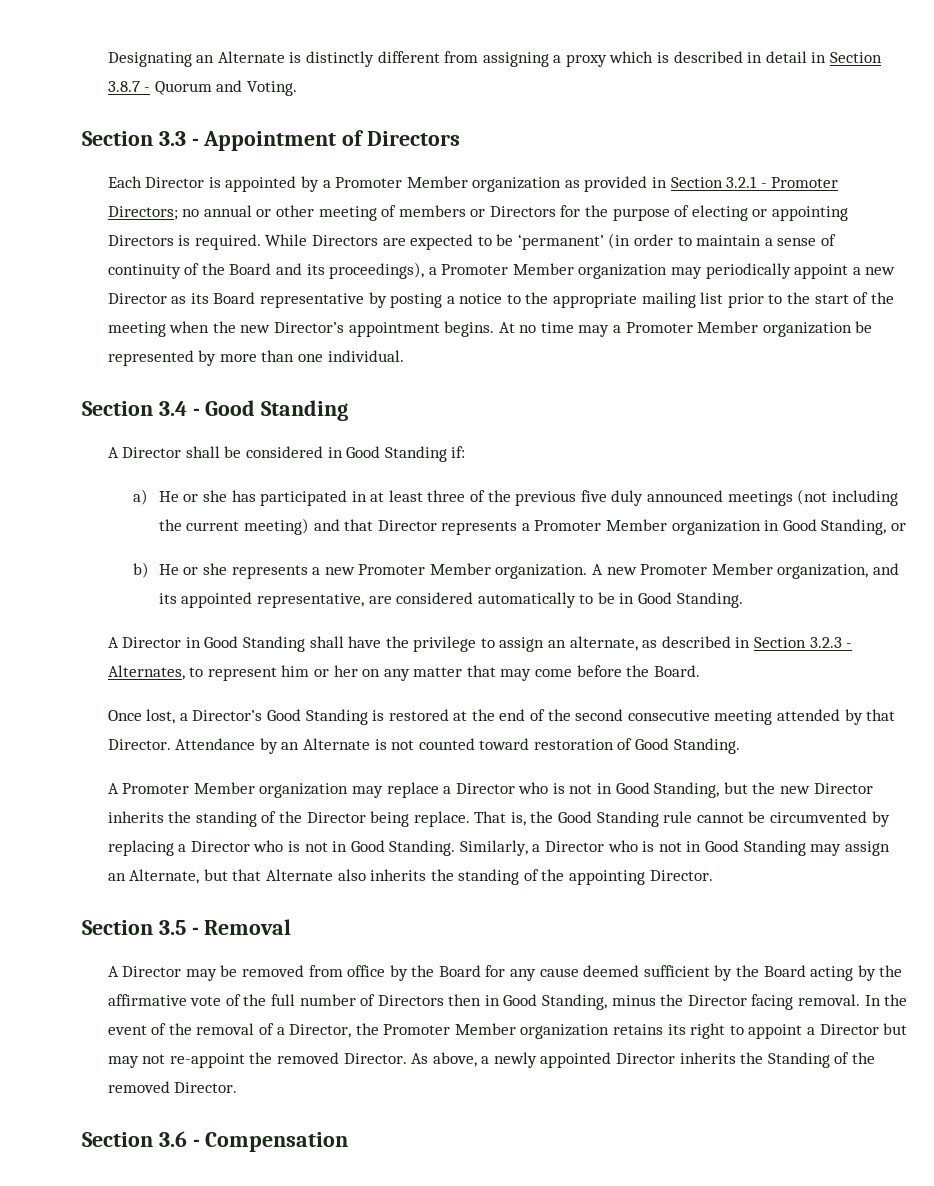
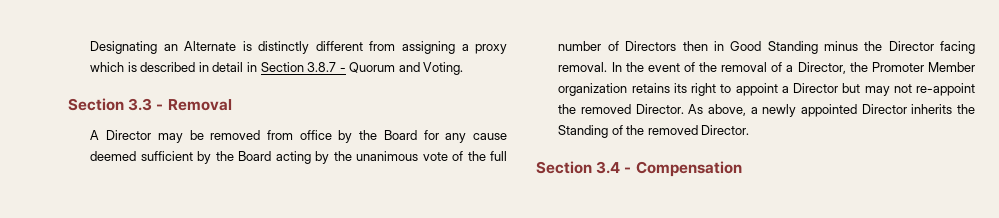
- Section 3.3 - Appointment of Directors
- Each Director is appointed by a Promoter Member organization as provided in Section 3.2.1 - Promoter Directors; no annual or other meeting of members or Directors for the purpose of electing or appointing Directors is required. While Directors are expected to be ‘permanent’ (in order to maintain a sense of continuity of the Board and its proceedings), a Promoter Member organization may periodically appoint a new Director as its Board representative by posting a notice to the appropriate mailing list prior to the start of the meeting when the new Director’s appointment begins. At no time may a Promoter Member organization be represented by more than one individual.
- Section 3.4 - Good Standing
- A Director shall be considered in Good Standing if:
- a) He or she has participated in at least three of the previous five duly announced meetings (not including the current meeting) and that Director represents a Promoter Member organization in Good Standing, or
- b) He or she represents a new Promoter Member organization. A new Promoter Member organization, and its appointed representative, are considered automatically to be in Good Standing.
- A Director in Good Standing shall have the privilege to assign an alternate, as described in Section 3.2.3 - Alternates, to represent him or her on any matter that may come before the Board.
- Once lost, a Director’s Good Standing is restored at the end of the second consecutive meeting attended by that Director. Attendance by an Alternate is not counted toward restoration of Good Standing.
- A Promoter Member organization may replace a Director who is not in Good Standing, but the new Director inherits the standing of the Director being replace. That is, the Good Standing rule cannot be circumvented by replacing a Director who is not in Good Standing. Similarly, a Director who is not in Good Standing may assign an Alternate, but that Alternate also inherits the standing of the appointing Director.
- Section 3.5 - Removal
+ Section 3.3 - Removal
- A Director may be removed from office by the Board for any cause deemed sufficient by the Board acting by the affirmative vote of the full number of Directors then in Good Standing, minus the Director facing removal.
+ A Director may be removed from office by the Board for any cause deemed sufficient by the Board acting by the unanimous vote of the full number of Directors then in Good Standing minus the Director facing removal.
- Section 3.6 - Compensation
+ Section 3.4 - Compensation

